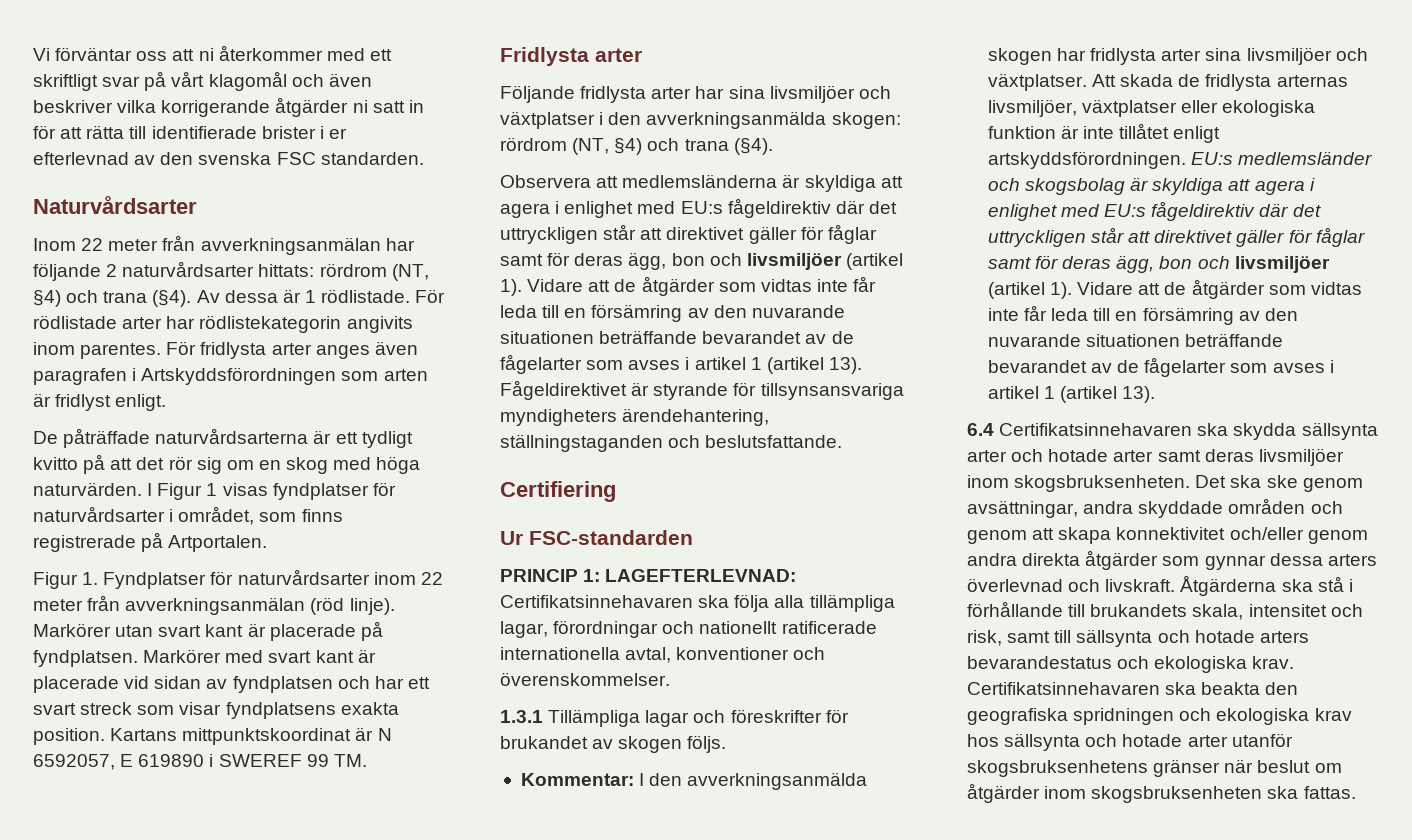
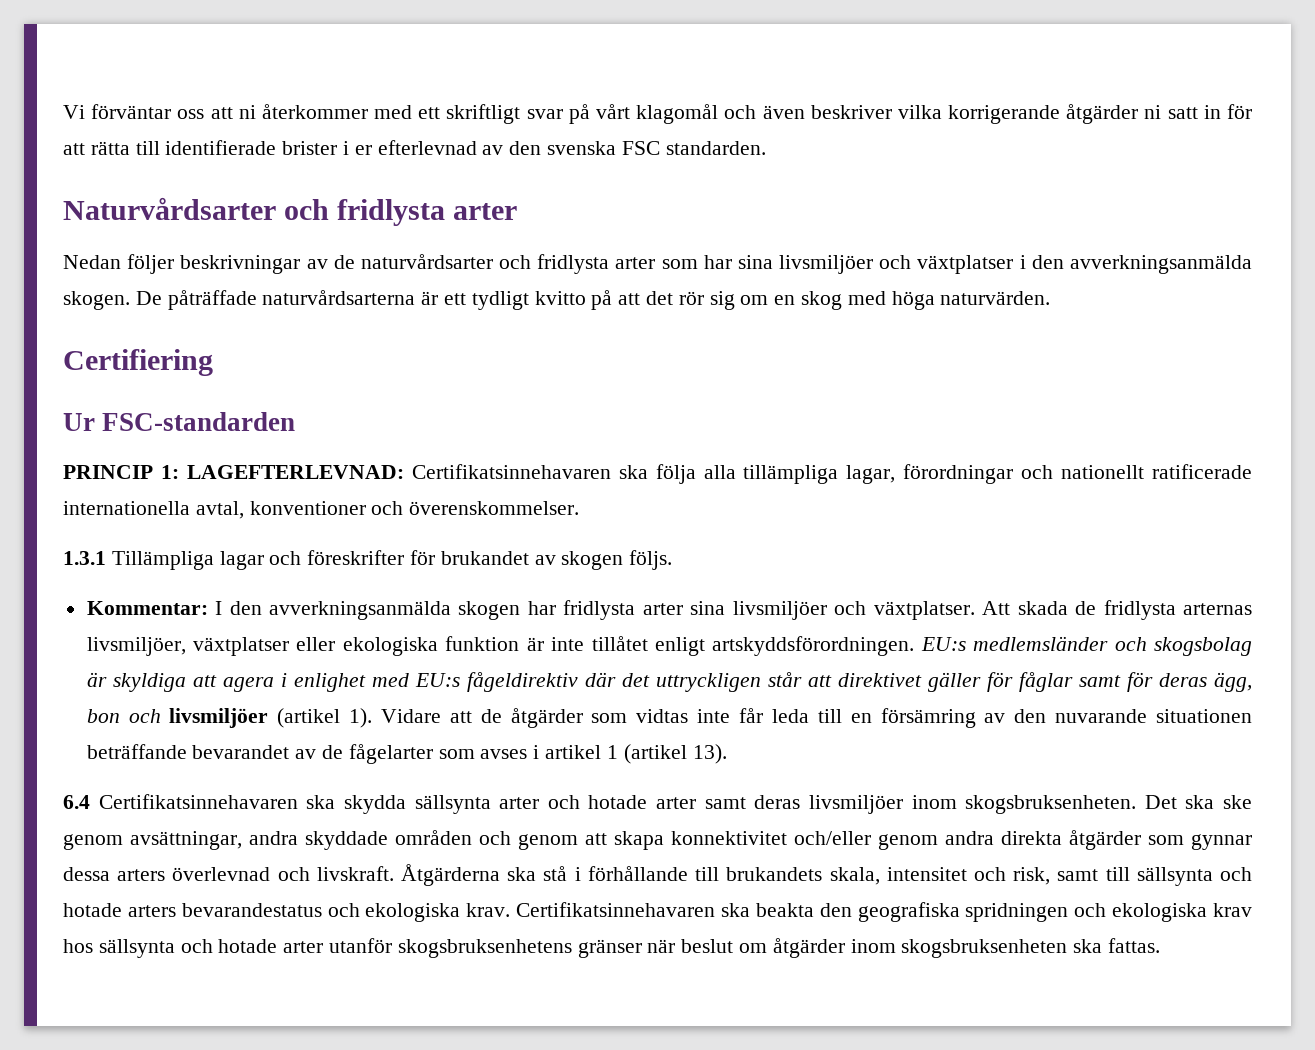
- Naturvårdsarter
- Inom 22 meter från avverkningsanmälan har följande 2 naturvårdsarter hittats: rördrom (NT, §4) och trana (§4). Av dessa är 1 rödlistade. För rödlistade arter har rödlistekategorin angivits inom parentes. För fridlysta arter anges även paragrafen i Artskyddsförordningen som arten är fridlyst enligt.
- De påträffade naturvårdsarterna är ett tydligt kvitto på att det rör sig om en skog med höga naturvärden. I Figur 1 visas fyndplatser för naturvårdsarter i området, som finns registrerade på Artportalen.
- Figur 1. Fyndplatser för naturvårdsarter inom 22 meter från avverkningsanmälan (röd linje). Markörer utan svart kant är placerade på fyndplatsen. Markörer med svart kant är placerade vid sidan av fyndplatsen och har ett svart streck som visar fyndplatsens exakta position. Kartans mittpunktskoordinat är N 6592057, E 619890 i SWEREF 99 TM.
- Fridlysta arter
- Följande fridlysta arter har sina livsmiljöer och växtplatser i den avverkningsanmälda skogen: rördrom (NT, §4) och trana (§4).
- Observera att medlemsländerna är skyldiga att agera i enlighet med EU:s fågeldirektiv där det uttryckligen står att direktivet gäller för fåglar samt för deras ägg, bon och livsmiljöer (artikel 1). Vidare att de åtgärder som vidtas inte får leda till en försämring av den nuvarande situationen beträffande bevarandet av de fågelarter som avses i artikel 1 (artikel 13). Fågeldirektivet är styrande för tillsynsansvariga myndigheters ärendehantering, ställningstaganden och beslutsfattande.
+ Naturvårdsarter och fridlysta arter
+ Nedan följer beskrivningar av de naturvårdsarter och fridlysta arter som har sina livsmiljöer och växtplatser i den avverkningsanmälda skogen. De påträffade naturvårdsarterna är ett tydligt kvitto på att det rör sig om en skog med höga naturvärden.

